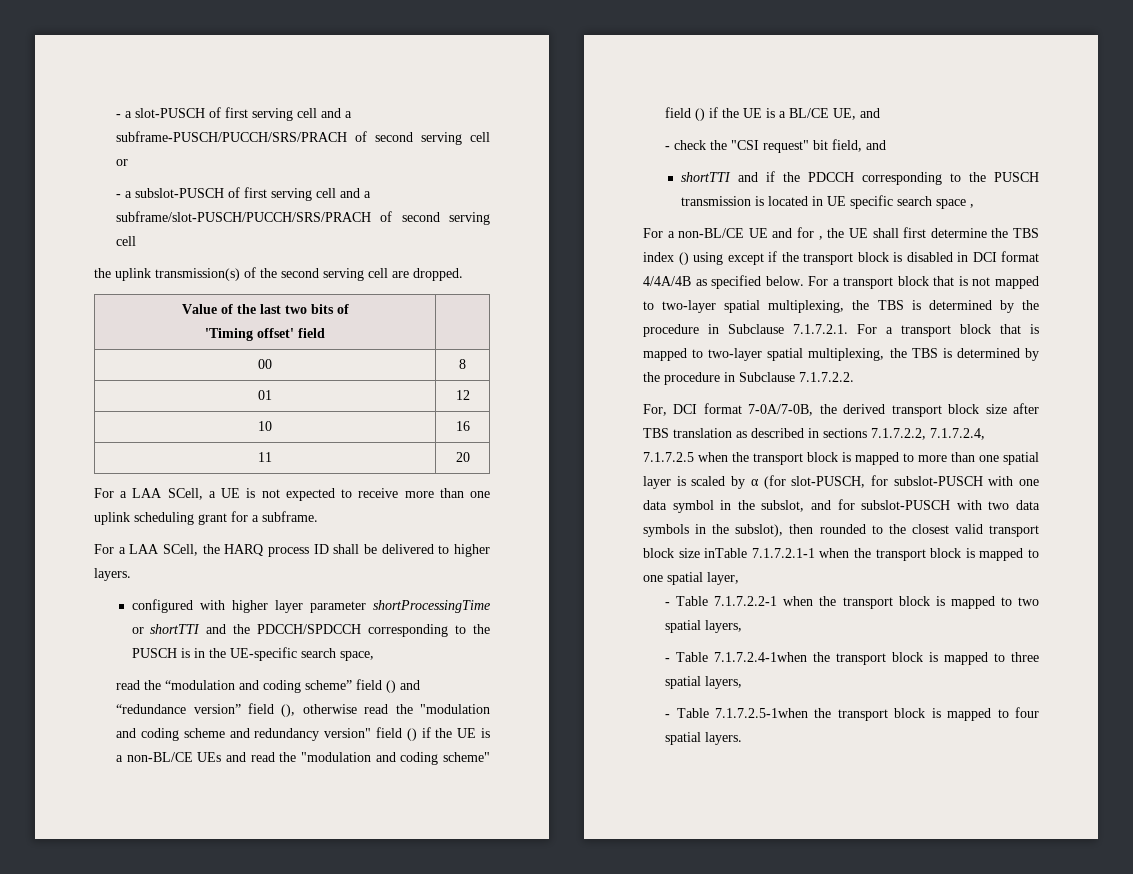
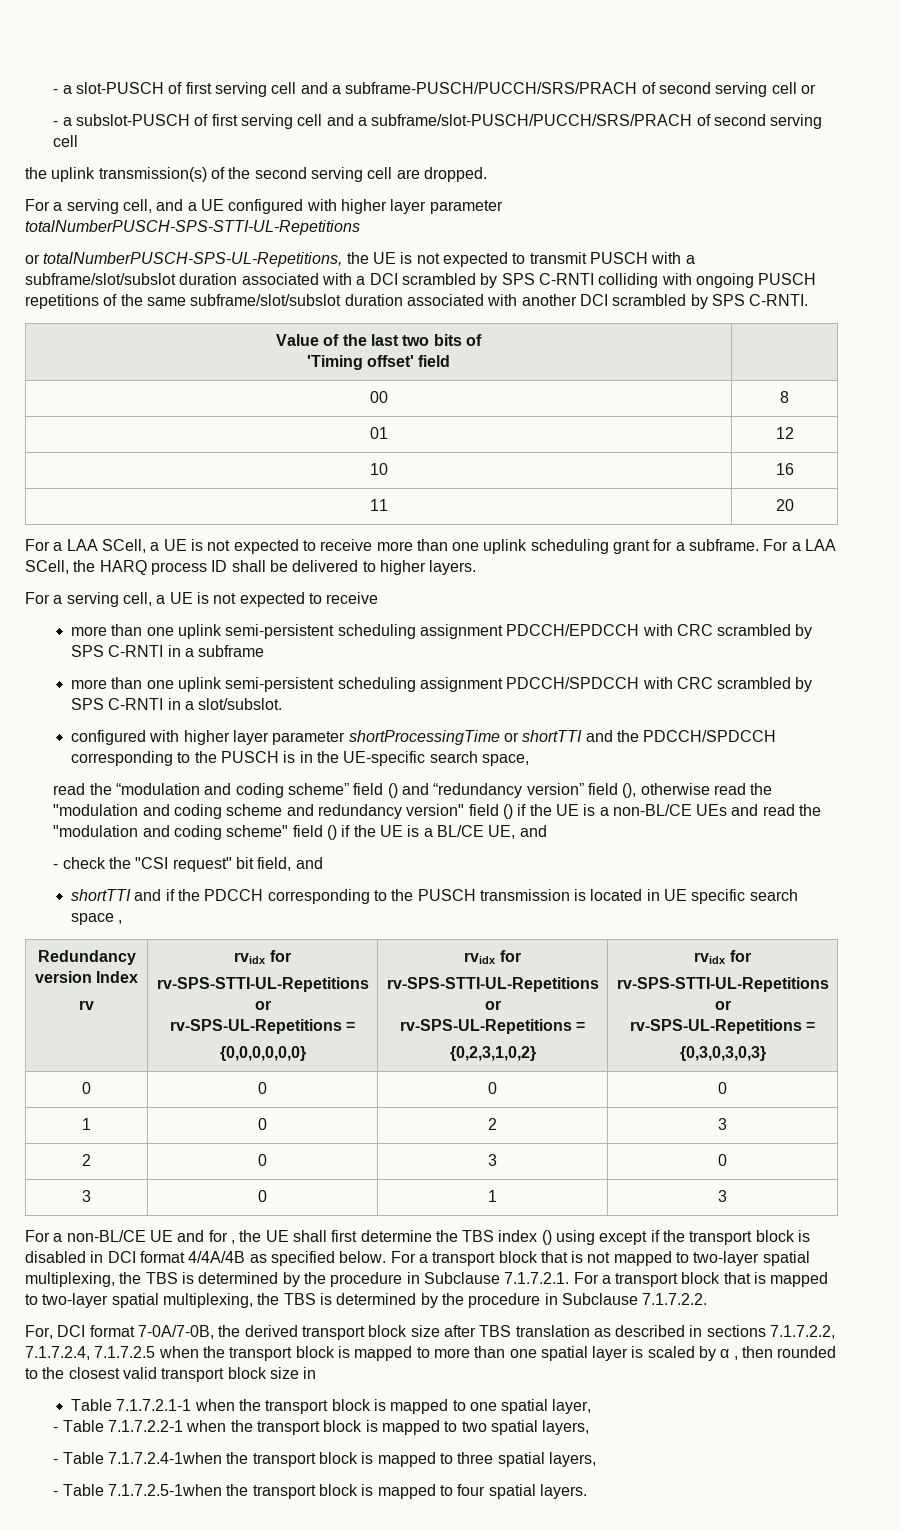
+ For a serving cell, and a UE configured with higher layer parameter totalNumberPUSCH-SPS-STTI-UL-Repetitions
+ or totalNumberPUSCH-SPS-UL-Repetitions, the UE is not expected to transmit PUSCH with a subframe/slot/subslot duration associated with a DCI scrambled by SPS C-RNTI colliding with ongoing PUSCH repetitions of the same subframe/slot/subslot duration associated with another DCI scrambled by SPS C-RNTI.
- For a LAA SCell, a UE is not expected to receive more than one uplink scheduling grant for a subframe.
- For a LAA SCell, the HARQ process ID shall be delivered to higher layers.
+ For a LAA SCell, a UE is not expected to receive more than one uplink scheduling grant for a subframe. For a LAA SCell, the HARQ process ID shall be delivered to higher layers.
+ For a serving cell, a UE is not expected to receive
+ more than one uplink semi-persistent scheduling assignment PDCCH/EPDCCH with CRC scrambled by SPS C-RNTI in a subframe
+ more than one uplink semi-persistent scheduling assignment PDCCH/SPDCCH with CRC scrambled by SPS C-RNTI in a slot/subslot.
- read the “modulation and coding scheme” field () and “redundance version” field (), otherwise read the "modulation and coding scheme and redundancy version" field () if the UE is a non-BL/CE UEs and read the "modulation and coding scheme" field () if the UE is a BL/CE UE, and
+ read the “modulation and coding scheme” field () and “redundancy version” field (), otherwise read the "modulation and coding scheme and redundancy version" field () if the UE is a non-BL/CE UEs and read the "modulation and coding scheme" field () if the UE is a BL/CE UE, and
+ Redundancy version Index
+ rv | rvidx for
+ rv-SPS-STTI-UL-Repetitions or
+ rv-SPS-UL-Repetitions =
+ {0,0,0,0,0,0} | rvidx for
+ rv-SPS-STTI-UL-Repetitions or
+ rv-SPS-UL-Repetitions =
+ {0,2,3,1,0,2} | rvidx for
+ rv-SPS-STTI-UL-Repetitions or
+ rv-SPS-UL-Repetitions =
+ {0,3,0,3,0,3}
+ 0 | 0 | 0 | 0
+ 1 | 0 | 2 | 3
+ 2 | 0 | 3 | 0
+ 3 | 0 | 1 | 3
- For, DCI format 7-0A/7-0B, the derived transport block size after TBS translation as described in sections 7.1.7.2.2, 7.1.7.2.4, 7.1.7.2.5 when the transport block is mapped to more than one spatial layer is scaled by α (for slot-PUSCH, for subslot-PUSCH with one data symbol in the subslot, and for subslot-PUSCH with two data symbols in the subslot), then rounded to the closest valid transport block size inTable 7.1.7.2.1-1 when the transport block is mapped to one spatial layer,
+ For, DCI format 7-0A/7-0B, the derived transport block size after TBS translation as described in sections 7.1.7.2.2, 7.1.7.2.4, 7.1.7.2.5 when the transport block is mapped to more than one spatial layer is scaled by α , then rounded to the closest valid transport block size in
+ Table 7.1.7.2.1-1 when the transport block is mapped to one spatial layer,

